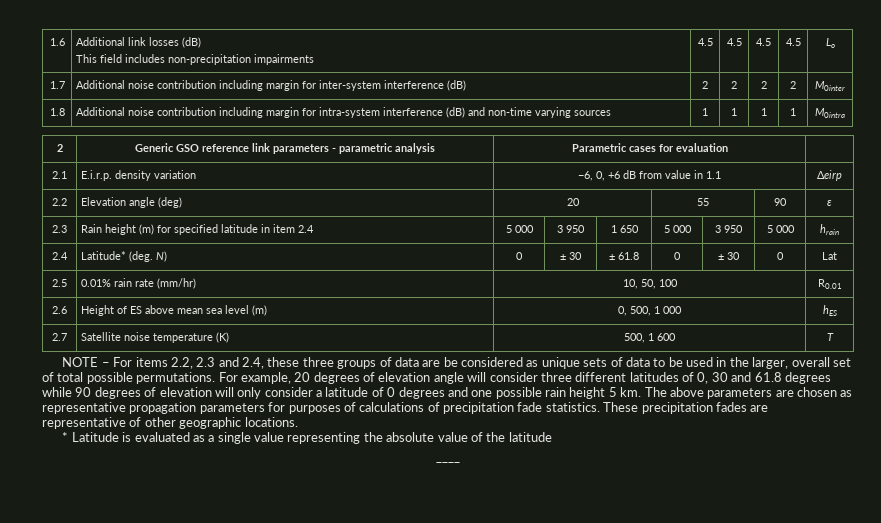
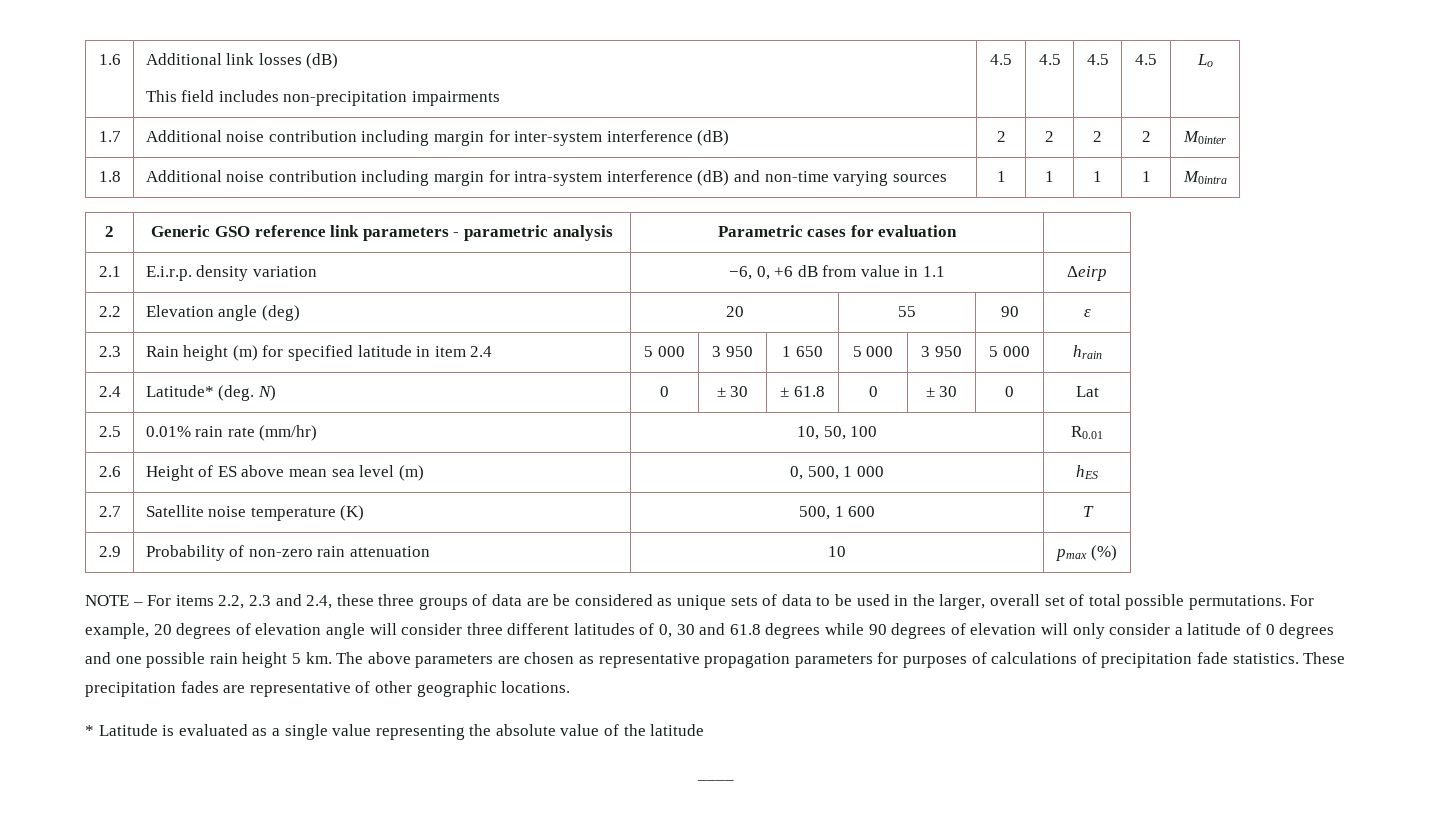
+ 2.9 | Probability of non-zero rain attenuation | 10 | pmax (%)

